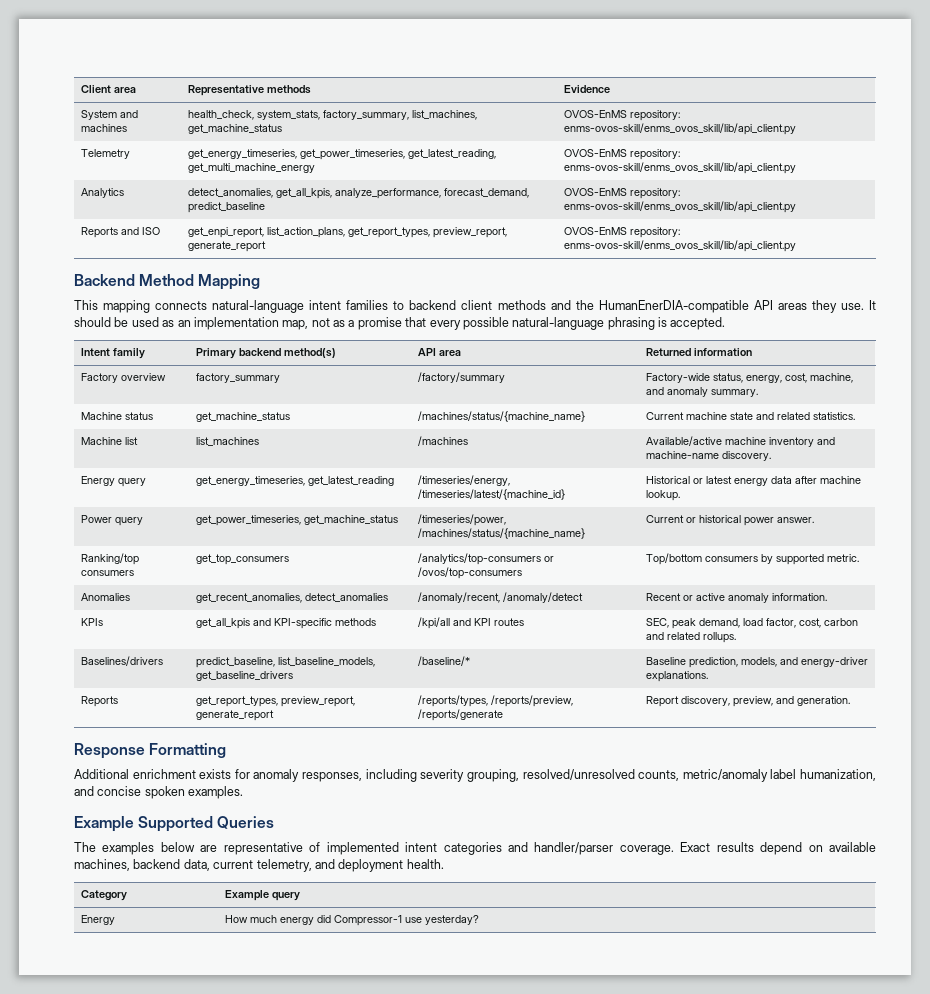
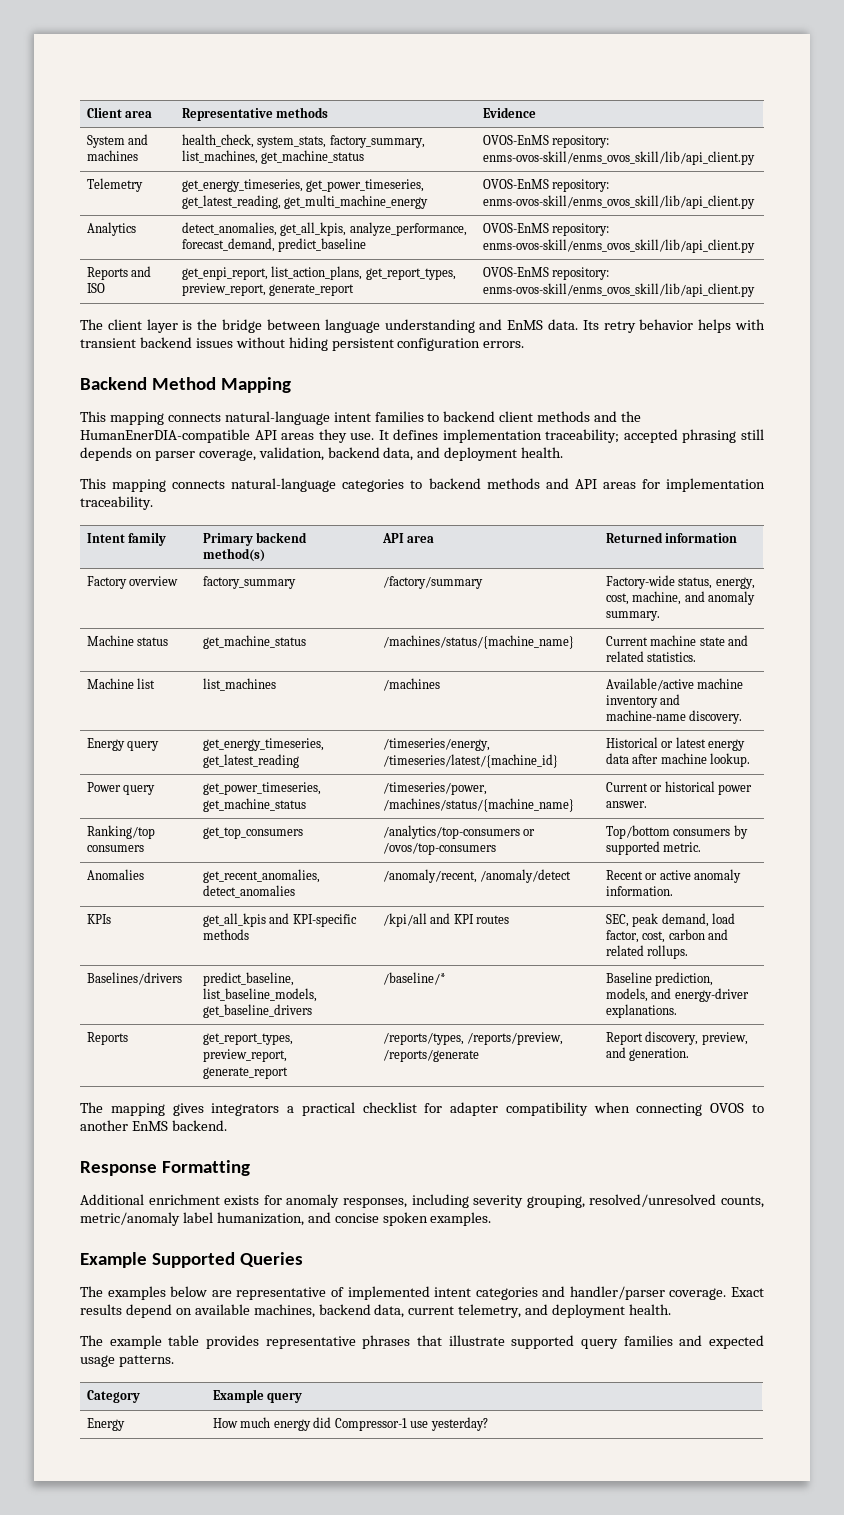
+ The client layer is the bridge between language understanding and EnMS data. Its retry behavior helps with transient backend issues without hiding persistent configuration errors.
- It should be used as an implementation map, not as a promise that every possible natural-language phrasing is accepted.
+ It defines implementation traceability; accepted phrasing still depends on parser coverage, validation, backend data, and deployment health.
+ This mapping connects natural-language categories to backend methods and API areas for implementation traceability.
+ The mapping gives integrators a practical checklist for adapter compatibility when connecting OVOS to another EnMS backend.
+ The example table provides representative phrases that illustrate supported query families and expected usage patterns.

